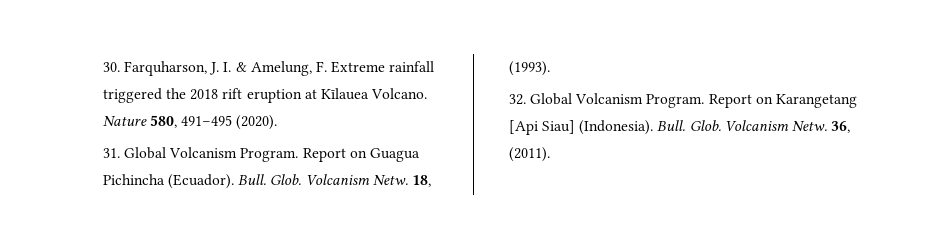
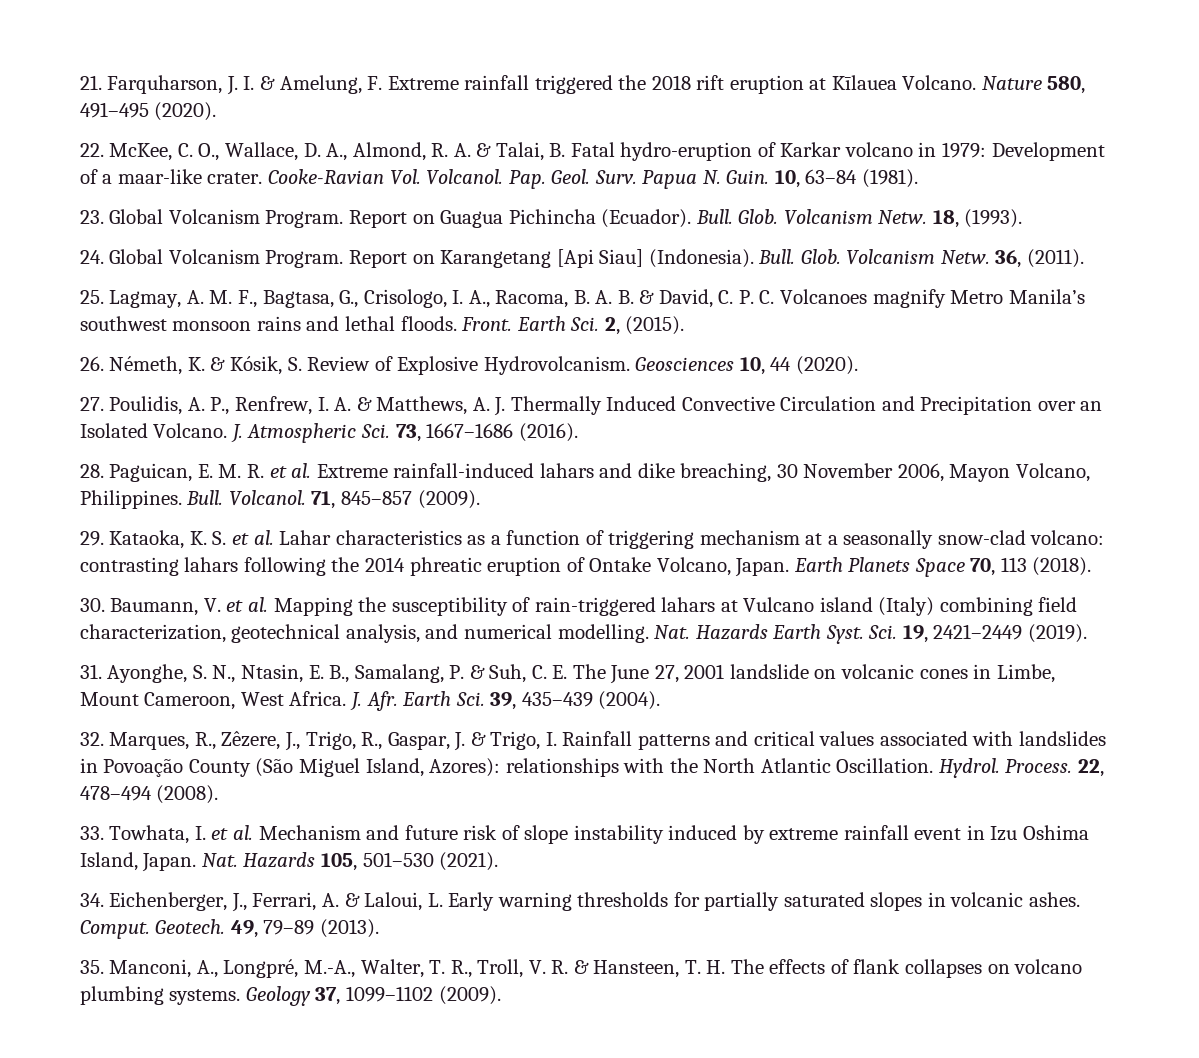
- 30. Farquharson, J. I. & Amelung, F. Extreme rainfall triggered the 2018 rift eruption at Kīlauea Volcano.
+ 21. Farquharson, J. I. & Amelung, F. Extreme rainfall triggered the 2018 rift eruption at Kīlauea Volcano.
- 31. Global Volcanism Program.
+ 22. McKee, C. O., Wallace, D. A., Almond, R. A. & Talai, B. Fatal hydro-eruption of Karkar volcano in 1979: Development of a maar-like crater. Cooke-Ravian Vol. Volcanol. Pap. Geol. Surv. Papua N. Guin. 10, 63–84 (1981).
+ 23. Global Volcanism Program.
- 32. Global Volcanism Program.
+ 24. Global Volcanism Program.
+ 25. Lagmay, A. M. F., Bagtasa, G., Crisologo, I. A., Racoma, B. A. B. & David, C. P. C. Volcanoes magnify Metro Manila’s southwest monsoon rains and lethal floods. Front. Earth Sci. 2, (2015).
+ 26. Németh, K. & Kósik, S. Review of Explosive Hydrovolcanism. Geosciences 10, 44 (2020).
+ 27. Poulidis, A. P., Renfrew, I. A. & Matthews, A. J. Thermally Induced Convective Circulation and Precipitation over an Isolated Volcano. J. Atmospheric Sci. 73, 1667–1686 (2016).
+ 28. Paguican, E. M. R. et al. Extreme rainfall-induced lahars and dike breaching, 30 November 2006, Mayon Volcano, Philippines. Bull. Volcanol. 71, 845–857 (2009).
+ 29. Kataoka, K. S. et al. Lahar characteristics as a function of triggering mechanism at a seasonally snow-clad volcano: contrasting lahars following the 2014 phreatic eruption of Ontake Volcano, Japan. Earth Planets Space 70, 113 (2018).
+ 30. Baumann, V. et al. Mapping the susceptibility of rain-triggered lahars at Vulcano island (Italy) combining field characterization, geotechnical analysis, and numerical modelling. Nat. Hazards Earth Syst. Sci. 19, 2421–2449 (2019).
+ 31. Ayonghe, S. N., Ntasin, E. B., Samalang, P. & Suh, C. E. The June 27, 2001 landslide on volcanic cones in Limbe, Mount Cameroon, West Africa. J. Afr. Earth Sci. 39, 435–439 (2004).
+ 32. Marques, R., Zêzere, J., Trigo, R., Gaspar, J. & Trigo, I. Rainfall patterns and critical values associated with landslides in Povoação County (São Miguel Island, Azores): relationships with the North Atlantic Oscillation. Hydrol. Process. 22, 478–494 (2008).
+ 33. Towhata, I. et al. Mechanism and future risk of slope instability induced by extreme rainfall event in Izu Oshima Island, Japan. Nat. Hazards 105, 501–530 (2021).
+ 34. Eichenberger, J., Ferrari, A. & Laloui, L. Early warning thresholds for partially saturated slopes in volcanic ashes. Comput. Geotech. 49, 79–89 (2013).
+ 35. Manconi, A., Longpré, M.-A., Walter, T. R., Troll, V. R. & Hansteen, T. H. The effects of flank collapses on volcano plumbing systems. Geology 37, 1099–1102 (2009).

